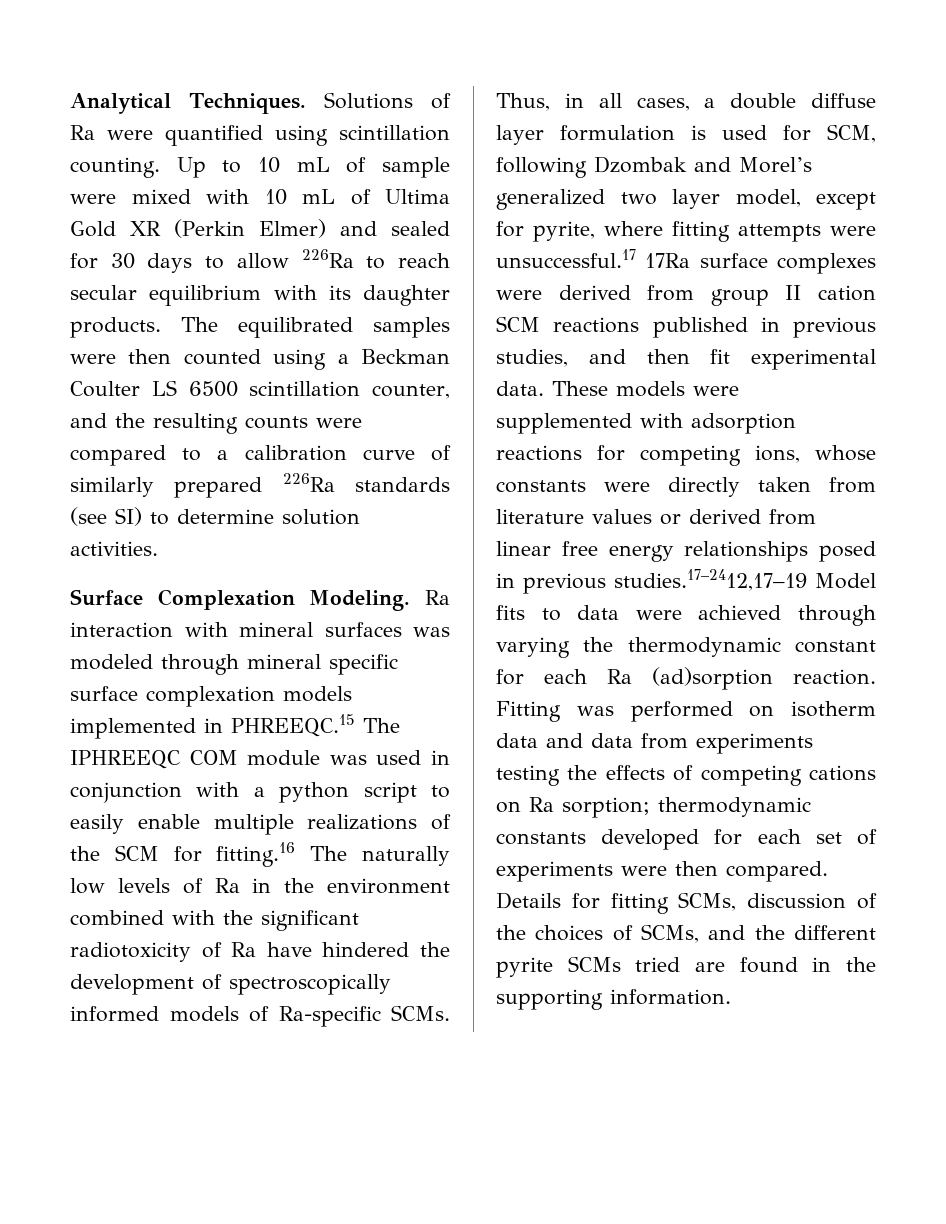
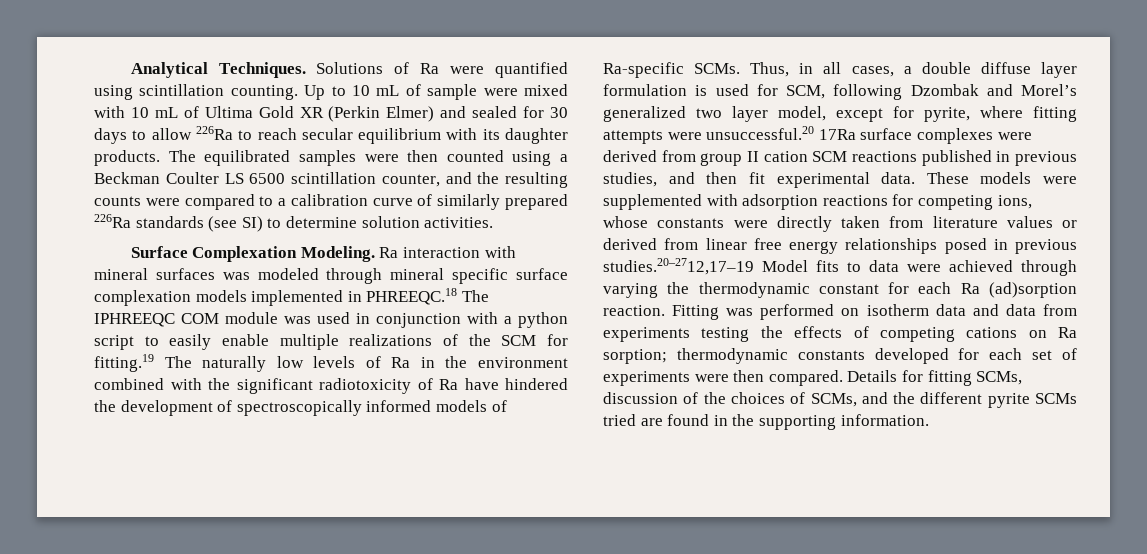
- Ra interaction with mineral surfaces was modeled through mineral specific surface complexation models implemented in PHREEQC.15 The IPHREEQC COM module was used in conjunction with a python script to easily enable multiple realizations of the SCM for fitting.16 The naturally low levels of Ra in the environment combined with the significant radiotoxicity of Ra have hindered the development of spectroscopically informed models of Ra-specific SCMs.
+ Ra interaction with mineral surfaces was modeled through mineral specific surface complexation models implemented in PHREEQC.18 The IPHREEQC COM module was used in conjunction with a python script to easily enable multiple realizations of the SCM for fitting.19 The naturally low levels of Ra in the environment combined with the significant radiotoxicity of Ra have hindered the development of spectroscopically informed models of Ra-specific SCMs.
- Thus, in all cases, a double diffuse layer formulation is used for SCM, following Dzombak and Morel’s generalized two layer model, except for pyrite, where fitting attempts were unsuccessful.17 17Ra surface complexes were derived from group II cation SCM reactions published in previous studies, and then fit experimental data.
+ Thus, in all cases, a double diffuse layer formulation is used for SCM, following Dzombak and Morel’s generalized two layer model, except for pyrite, where fitting attempts were unsuccessful.20 17Ra surface complexes were derived from group II cation SCM reactions published in previous studies, and then fit experimental data.
- These models were supplemented with adsorption reactions for competing ions, whose constants were directly taken from literature values or derived from linear free energy relationships posed in previous studies.17–2412,17–19 Model fits to data were achieved through varying the thermodynamic constant for each Ra (ad)sorption reaction.
+ These models were supplemented with adsorption reactions for competing ions, whose constants were directly taken from literature values or derived from linear free energy relationships posed in previous studies.20–2712,17–19 Model fits to data were achieved through varying the thermodynamic constant for each Ra (ad)sorption reaction.

